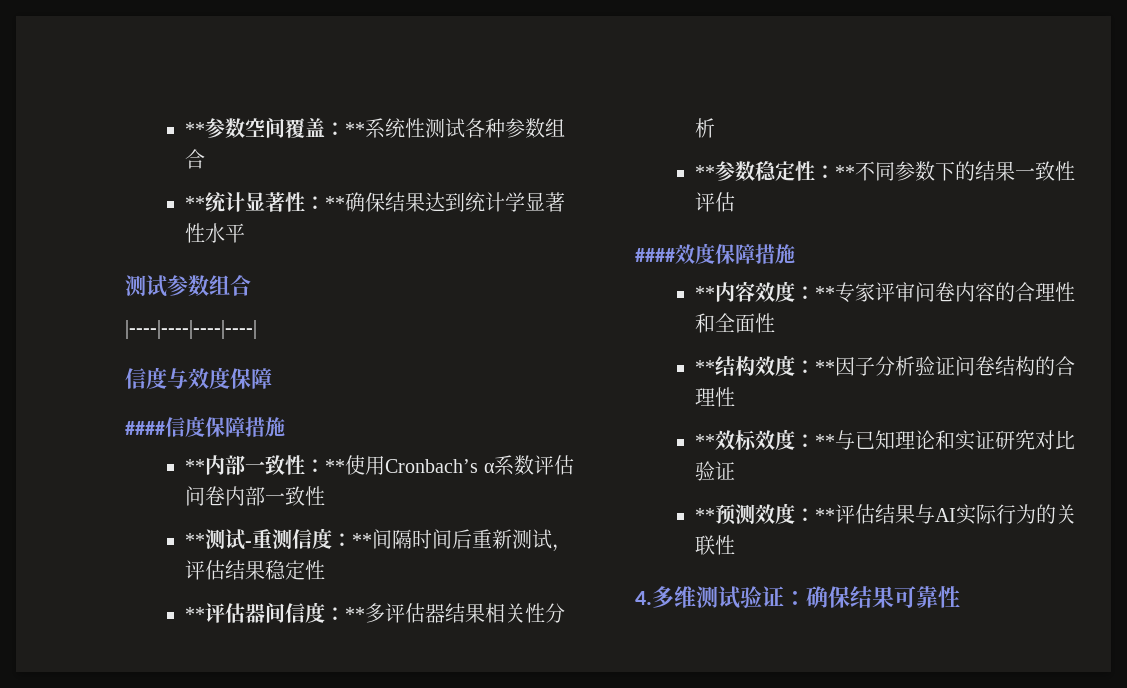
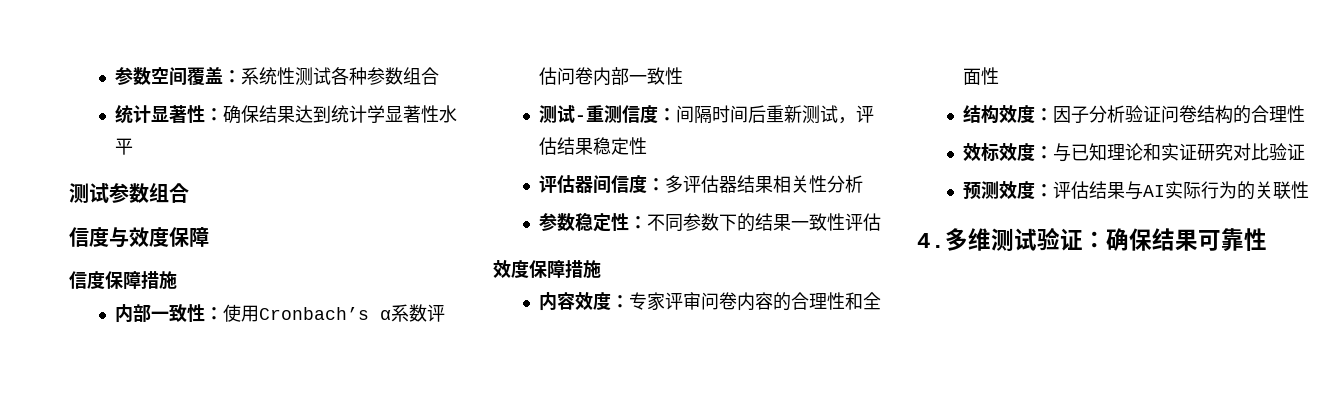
- **参数空间覆盖：**系统性测试各种参数组合
+ 参数空间覆盖：系统性测试各种参数组合
- **统计显著性：**确保结果达到统计学显著性水平
+ 统计显著性：确保结果达到统计学显著性水平
- |----|----|----|----|
- ####信度保障措施
+ 信度保障措施
- **内部一致性：**使用Cronbach’s α系数评估问卷内部一致性
+ 内部一致性：使用Cronbach’s α系数评估问卷内部一致性
- **测试-重测信度：**间隔时间后重新测试，评估结果稳定性
+ 测试-重测信度：间隔时间后重新测试，评估结果稳定性
- **评估器间信度：**多评估器结果相关性分析
+ 评估器间信度：多评估器结果相关性分析
- **参数稳定性：**不同参数下的结果一致性评估
+ 参数稳定性：不同参数下的结果一致性评估
- ####效度保障措施
+ 效度保障措施
- **内容效度：**专家评审问卷内容的合理性和全面性
+ 内容效度：专家评审问卷内容的合理性和全面性
- **结构效度：**因子分析验证问卷结构的合理性
+ 结构效度：因子分析验证问卷结构的合理性
- **效标效度：**与已知理论和实证研究对比验证
+ 效标效度：与已知理论和实证研究对比验证
- **预测效度：**评估结果与AI实际行为的关联性
+ 预测效度：评估结果与AI实际行为的关联性

